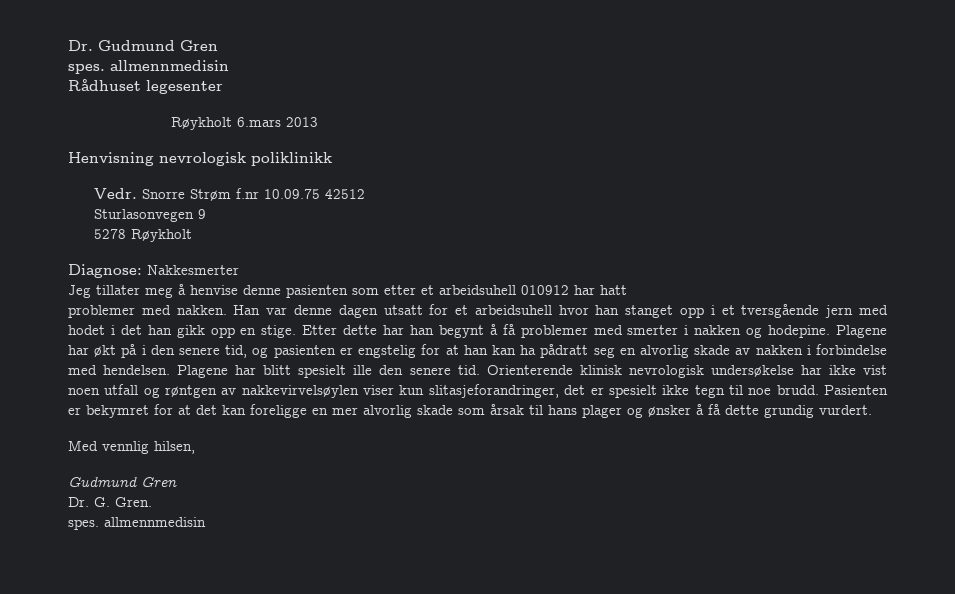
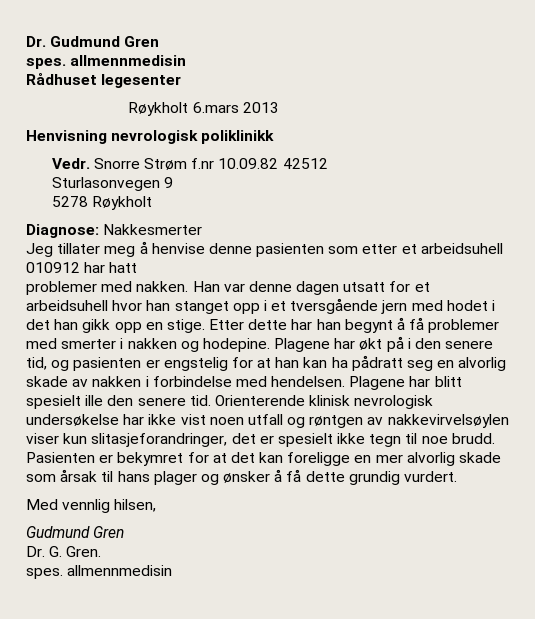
- Snorre Strøm f.nr 10.09.75 42512
+ Snorre Strøm f.nr 10.09.82 42512

